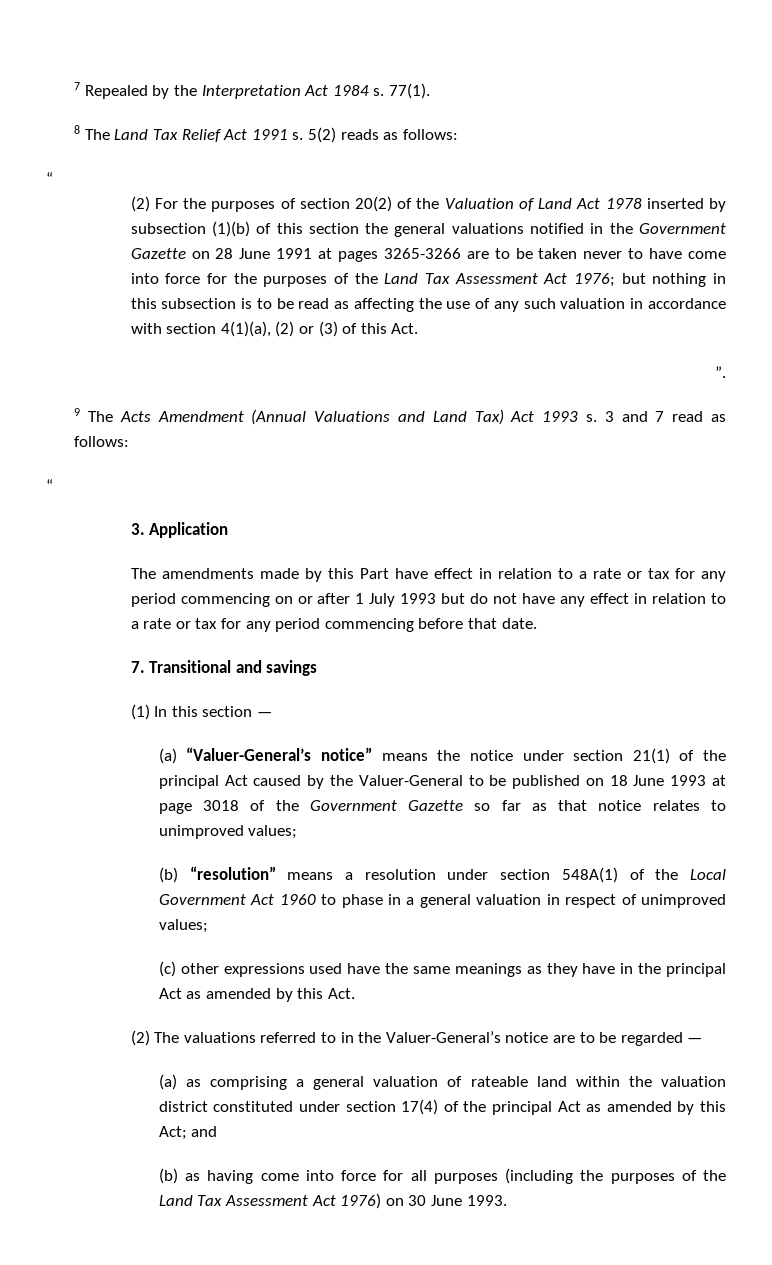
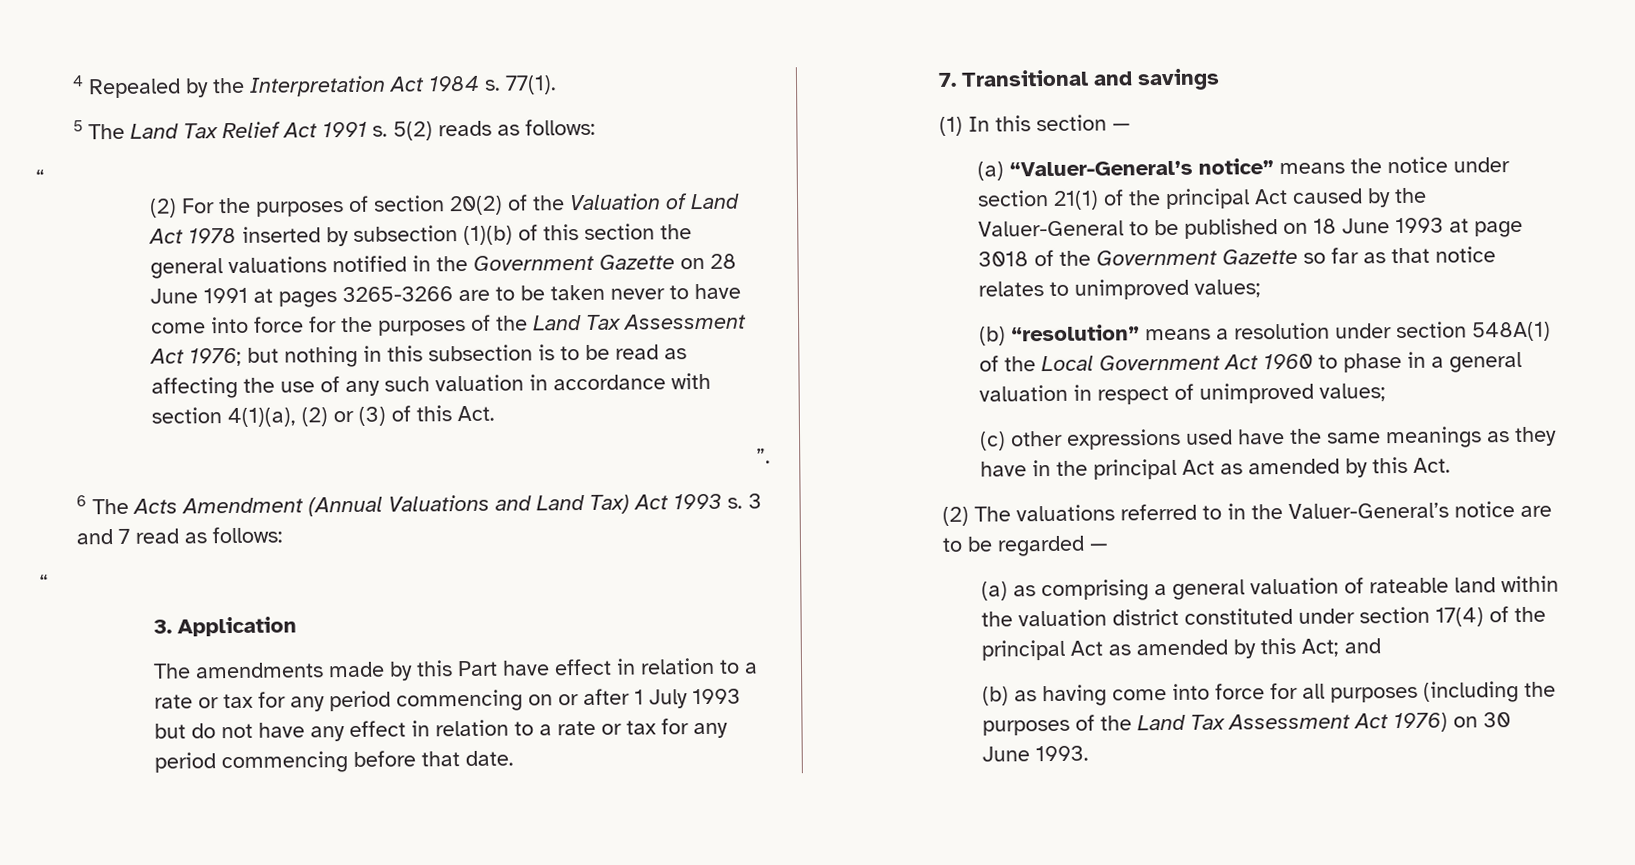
- 7 Repealed by the Interpretation Act 1984 s.
+ 4 Repealed by the Interpretation Act 1984 s.
- 8 The Land Tax Relief Act 1991 s.
+ 5 The Land Tax Relief Act 1991 s.
- 9 The Acts Amendment (Annual Valuations and Land Tax) Act 1993 s.
+ 6 The Acts Amendment (Annual Valuations and Land Tax) Act 1993 s.

